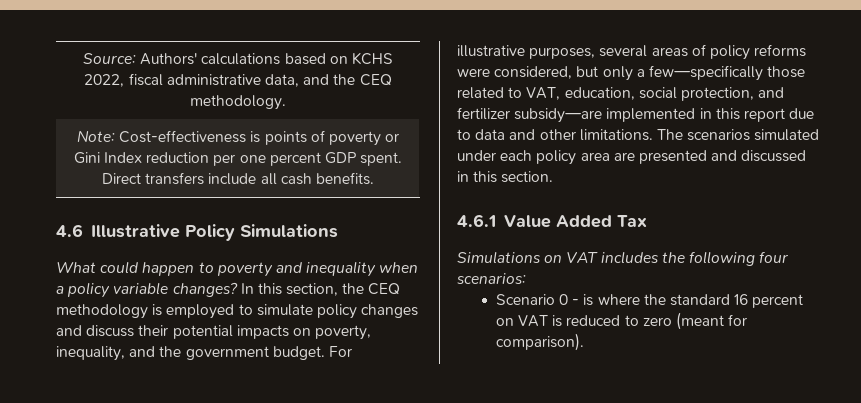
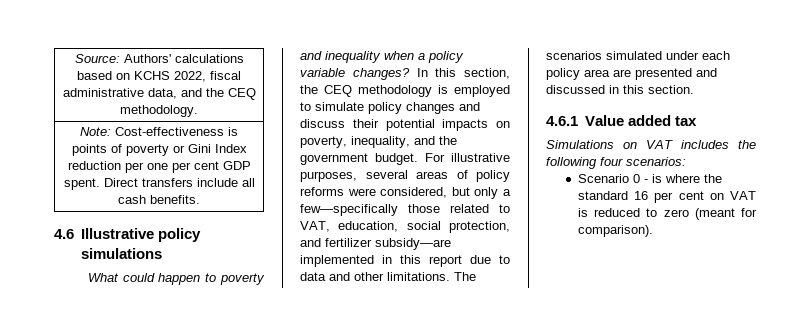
- Note: Cost-effectiveness is points of poverty or Gini Index reduction per one percent GDP spent. Direct transfers include all cash benefits.
+ Note: Cost-effectiveness is points of poverty or Gini Index reduction per one per cent GDP spent. Direct transfers include all cash benefits.
- 4.6 Illustrative Policy Simulations
+ 4.6 Illustrative policy simulations
- 4.6.1 Value Added Tax
+ 4.6.1 Value added tax
- Scenario 0 - is where the standard 16 percent on VAT is reduced to zero (meant for comparison).
+ Scenario 0 - is where the standard 16 per cent on VAT is reduced to zero (meant for comparison).

